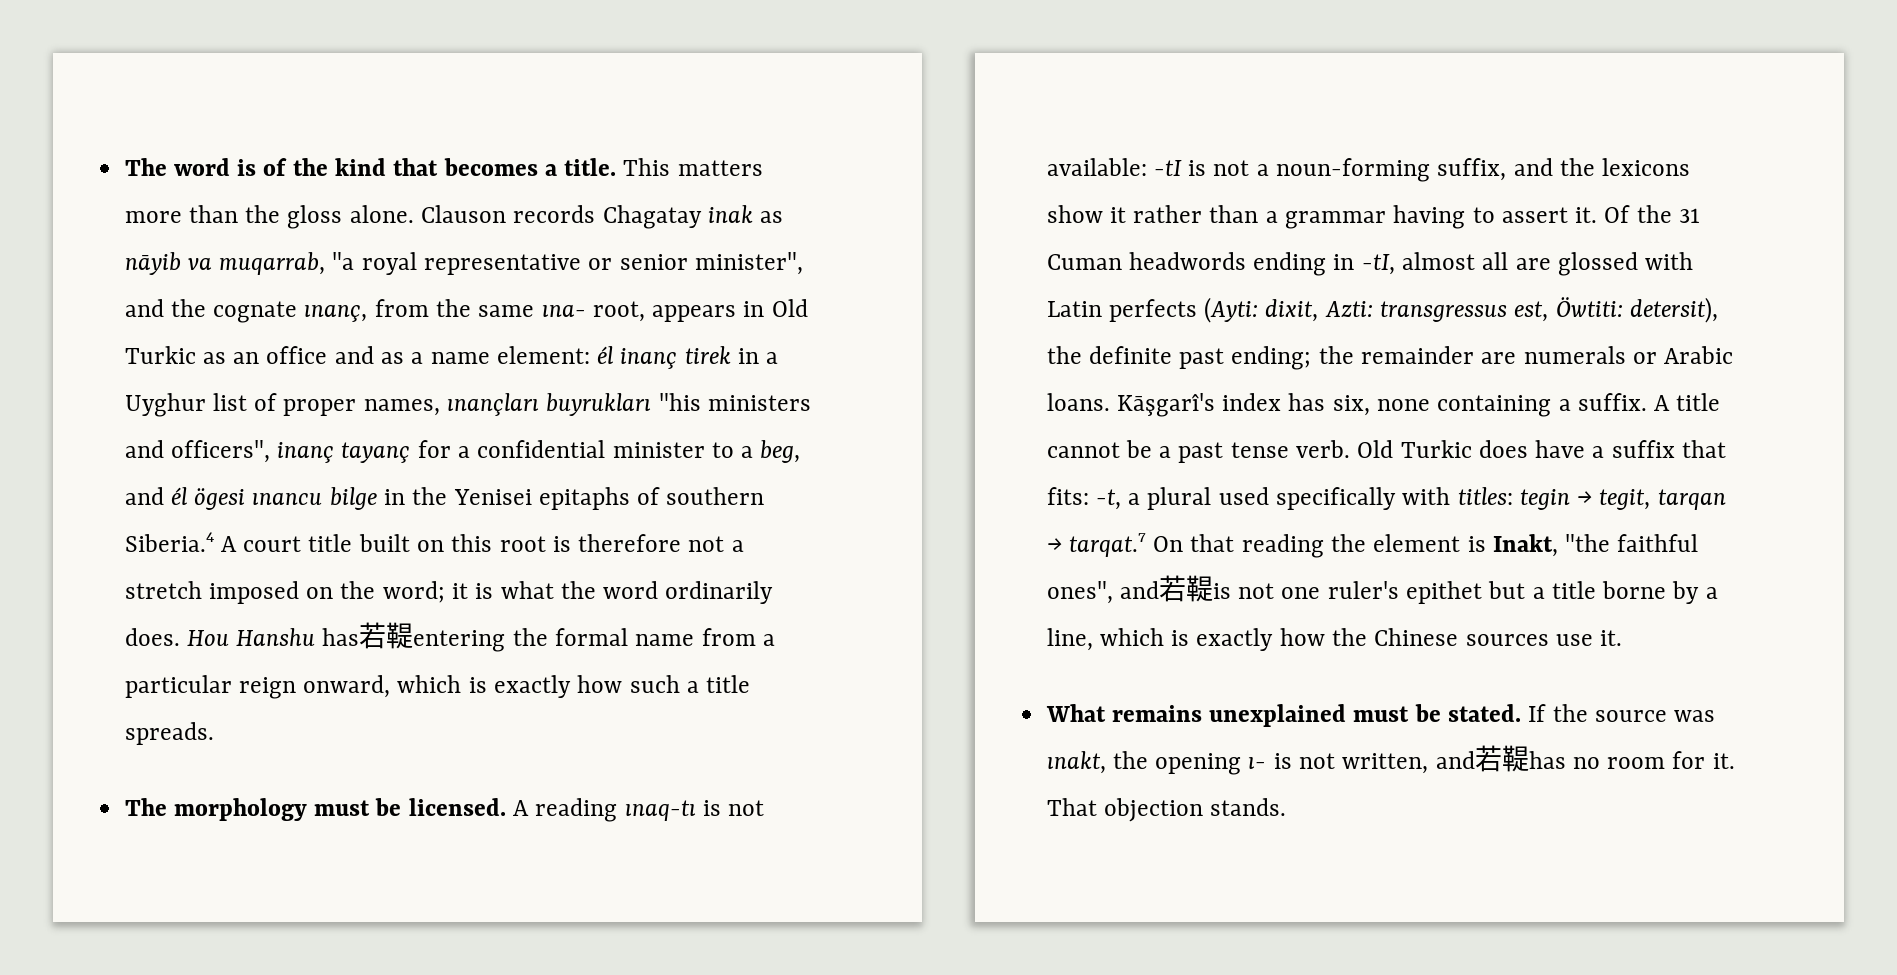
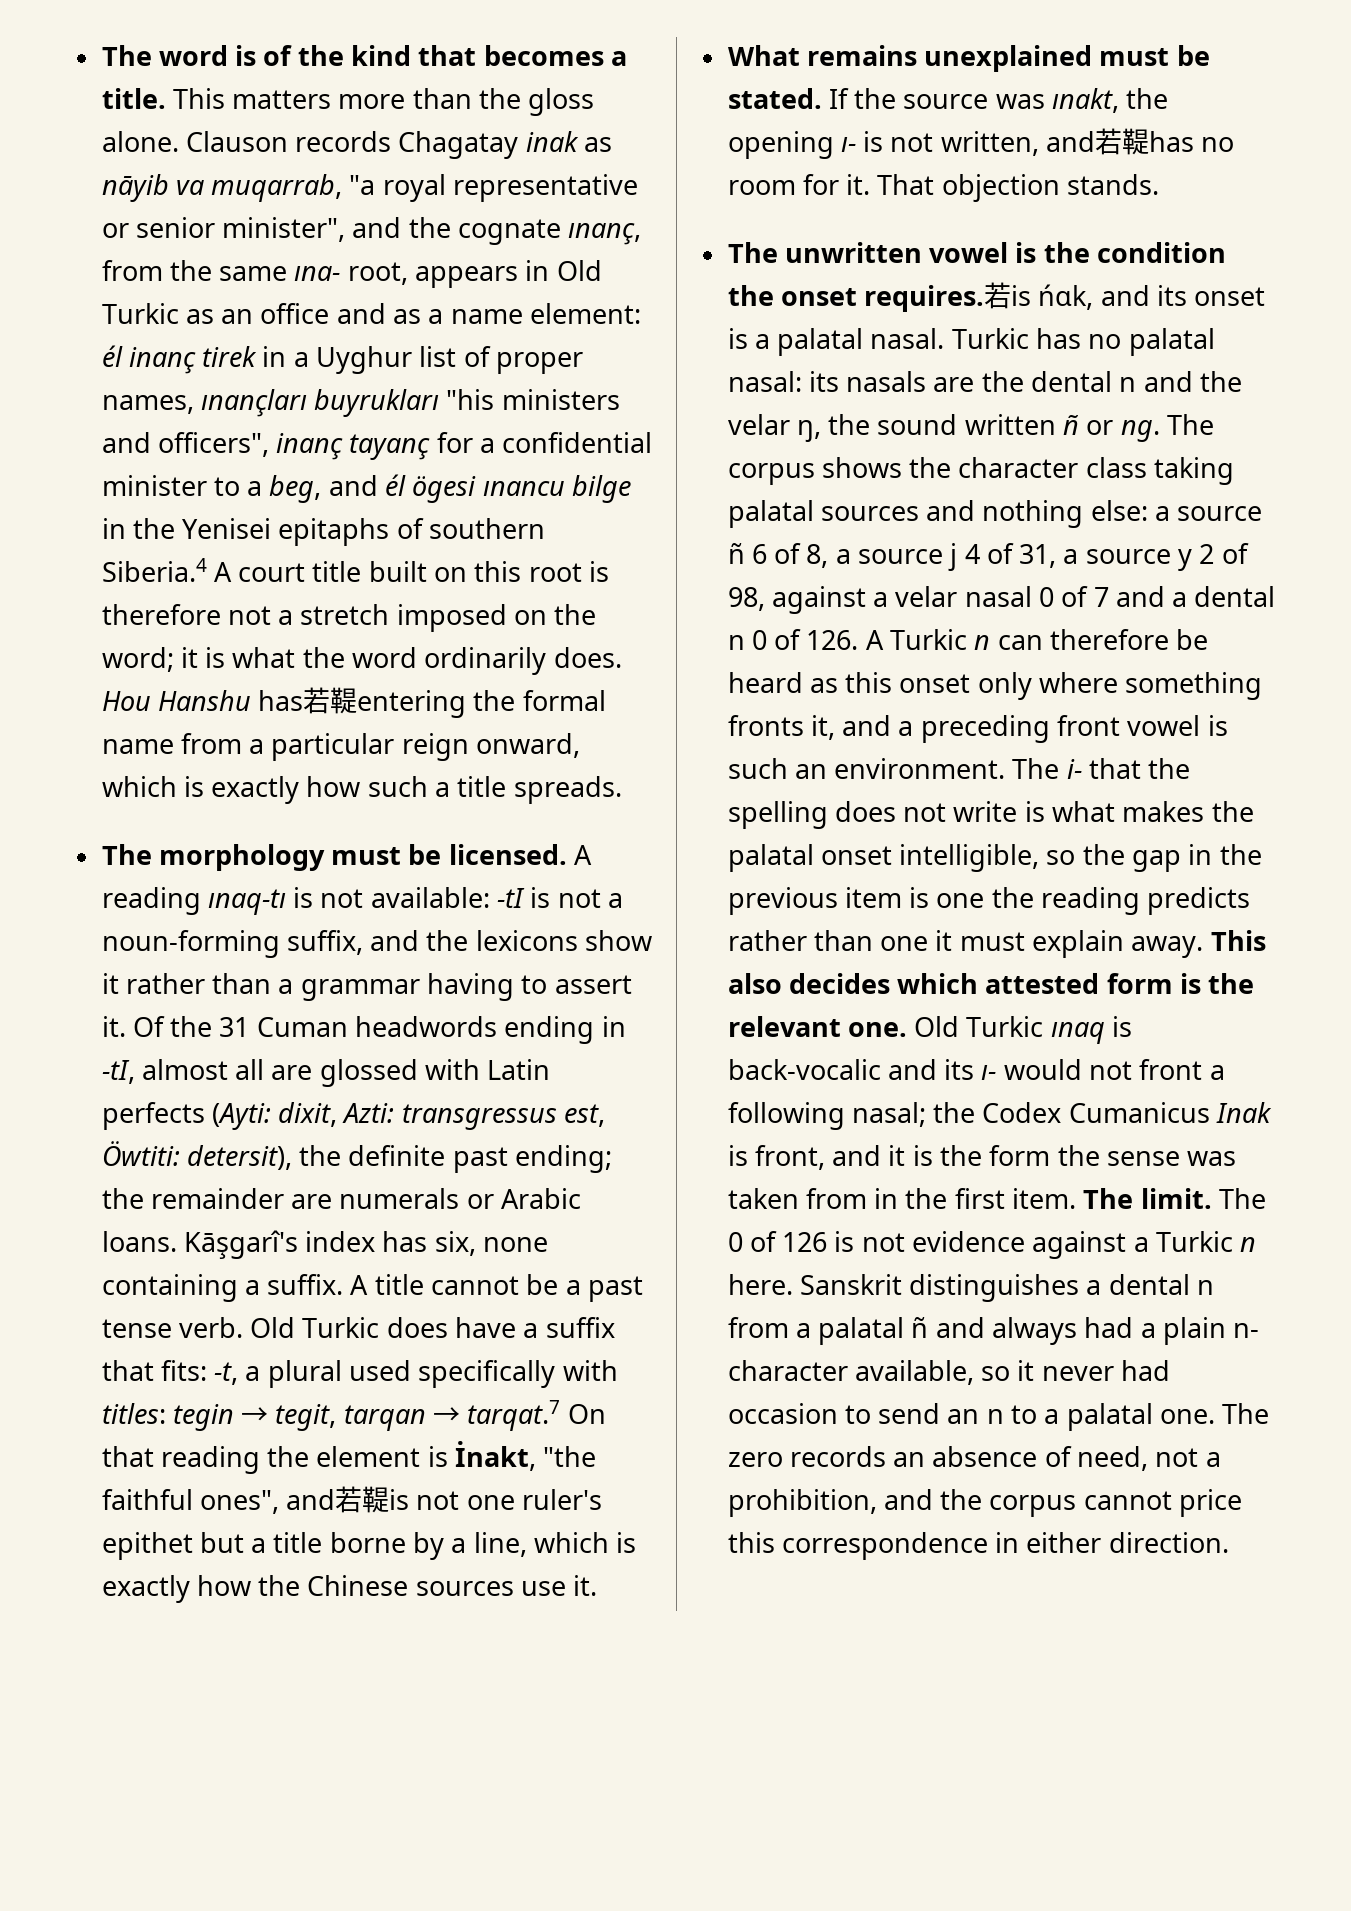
- Old Turkic does have a suffix that fits: -t, a plural used specifically with titles: tegin → tegit, tarqan → tarqat.7 On that reading the element is Inakt, "the faithful ones", and若鞮is not one ruler's epithet but a title borne by a line, which is exactly how the Chinese sources use it.
+ Old Turkic does have a suffix that fits: -t, a plural used specifically with titles: tegin → tegit, tarqan → tarqat.7 On that reading the element is İnakt, "the faithful ones", and若鞮is not one ruler's epithet but a title borne by a line, which is exactly how the Chinese sources use it.
+ The unwritten vowel is the condition the onset requires.若is ńɑk, and its onset is a palatal nasal. Turkic has no palatal nasal: its nasals are the dental n and the velar ŋ, the sound written ñ or ng. The corpus shows the character class taking palatal sources and nothing else: a source ñ 6 of 8, a source j 4 of 31, a source y 2 of 98, against a velar nasal 0 of 7 and a dental n 0 of 126. A Turkic n can therefore be heard as this onset only where something fronts it, and a preceding front vowel is such an environment. The i- that the spelling does not write is what makes the palatal onset intelligible, so the gap in the previous item is one the reading predicts rather than one it must explain away. This also decides which attested form is the relevant one. Old Turkic ınaq is back-vocalic and its ı- would not front a following nasal; the Codex Cumanicus Inak is front, and it is the form the sense was taken from in the first item. The limit. The 0 of 126 is not evidence against a Turkic n here. Sanskrit distinguishes a dental n from a palatal ñ and always had a plain n- character available, so it never had occasion to send an n to a palatal one. The zero records an absence of need, not a prohibition, and the corpus cannot price this correspondence in either direction.

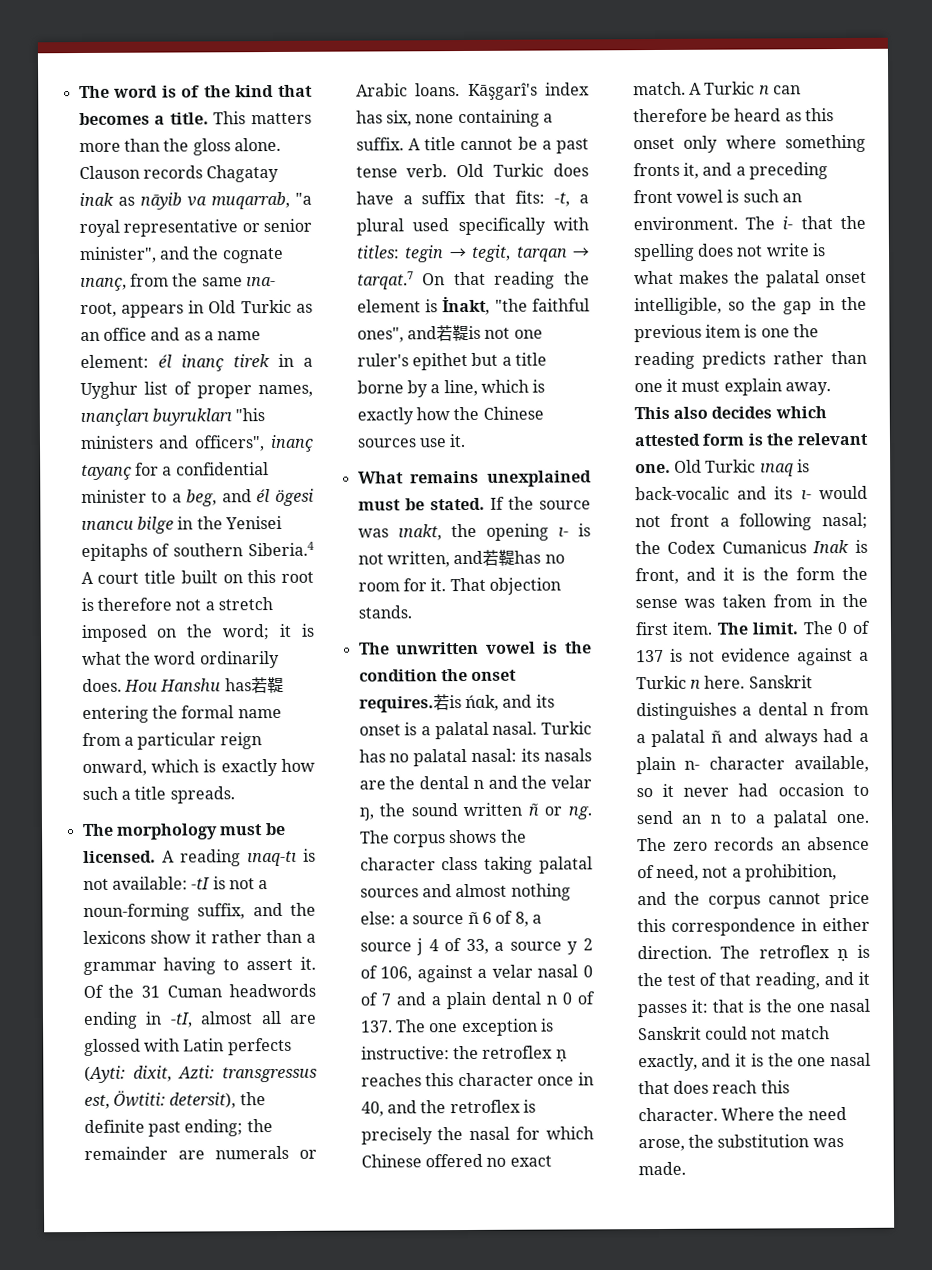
- The corpus shows the character class taking palatal sources and nothing else:
+ The corpus shows the character class taking palatal sources and almost nothing else:
- a source ñ 6 of 8, a source j 4 of 31, a source y 2 of 98, against a velar nasal 0 of 7 and a dental n 0 of 126. A Turkic n can therefore be heard as this onset only where something fronts it, and a preceding front vowel is such an environment.
+ a source ñ 6 of 8, a source j 4 of 33, a source y 2 of 106, against a velar nasal 0 of 7 and a plain dental n 0 of 137. The one exception is instructive: the retroflex ṇ reaches this character once in 40, and the retroflex is precisely the nasal for which Chinese offered no exact match. A Turkic n can therefore be heard as this onset only where something fronts it, and a preceding front vowel is such an environment.
- The 0 of 126 is not evidence against a Turkic n here.
+ The 0 of 137 is not evidence against a Turkic n here.
+ The retroflex ṇ is the test of that reading, and it passes it: that is the one nasal Sanskrit could not match exactly, and it is the one nasal that does reach this character. Where the need arose, the substitution was made.

